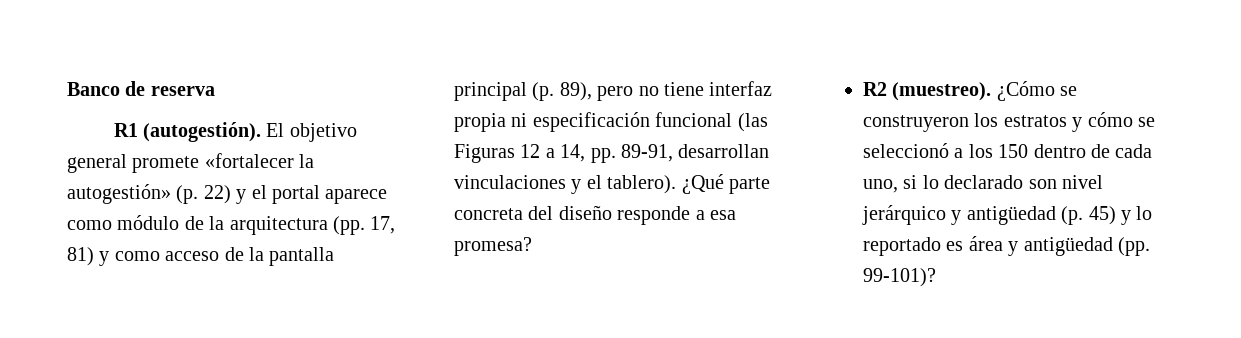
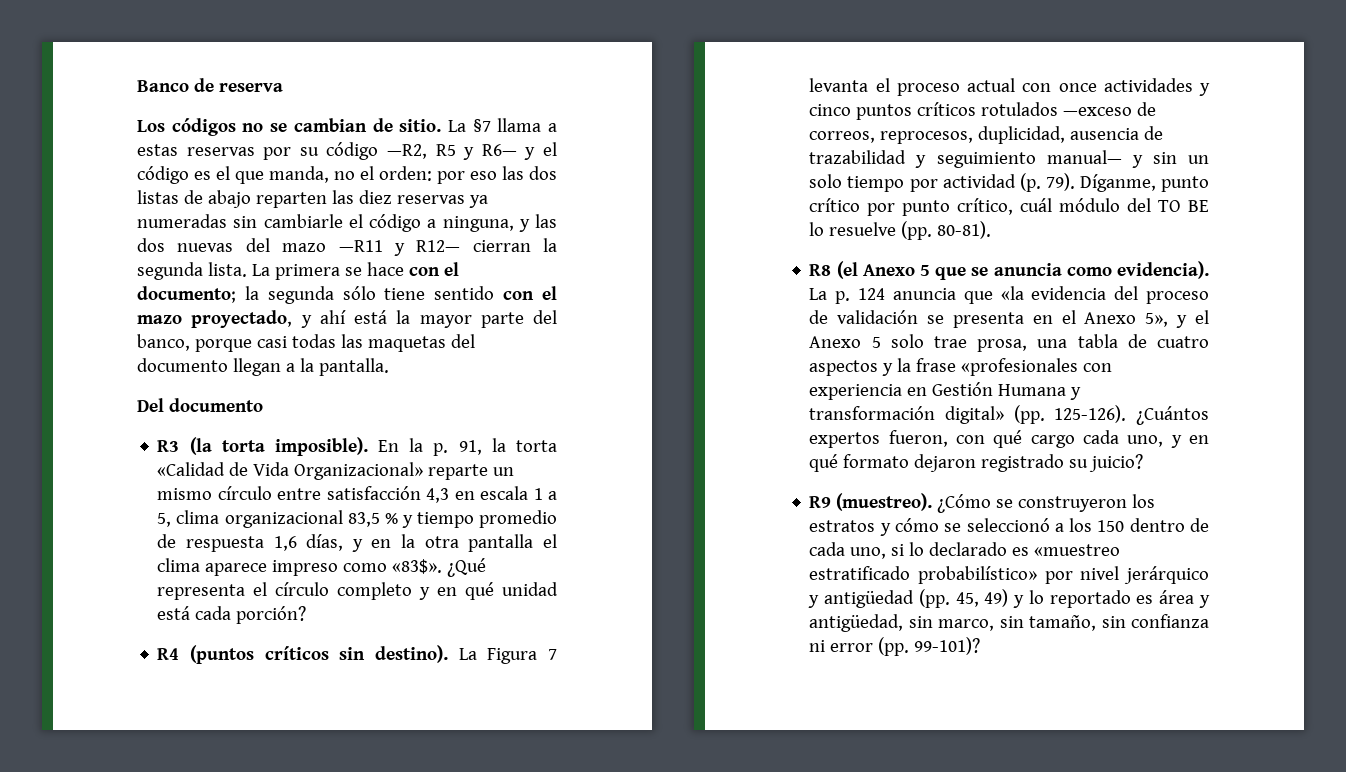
- R1 (autogestión). El objetivo general promete «fortalecer la autogestión» (p. 22) y el portal aparece como módulo de la arquitectura (pp. 17, 81) y como acceso de la pantalla principal (p. 89), pero no tiene interfaz propia ni especificación funcional (las Figuras 12 a 14, pp. 89-91, desarrollan vinculaciones y el tablero). ¿Qué parte concreta del diseño responde a esa promesa?
- R2 (muestreo).
+ Los códigos no se cambian de sitio. La §7 llama a estas reservas por su código —R2, R5 y R6— y el código es el que manda, no el orden: por eso las dos listas de abajo reparten las diez reservas ya numeradas sin cambiarle el código a ninguna, y las dos nuevas del mazo —R11 y R12— cierran la segunda lista. La primera se hace con el documento; la segunda sólo tiene sentido con el mazo proyectado, y ahí está la mayor parte del banco, porque casi todas las maquetas del documento llegan a la pantalla.
+ Del documento
+ R3 (la torta imposible). En la p. 91, la torta «Calidad de Vida Organizacional» reparte un mismo círculo entre satisfacción 4,3 en escala 1 a 5, clima organizacional 83,5 % y tiempo promedio de respuesta 1,6 días, y en la otra pantalla el clima aparece impreso como «83$». ¿Qué representa el círculo completo y en qué unidad está cada porción?
+ R4 (puntos críticos sin destino). La Figura 7 levanta el proceso actual con once actividades y cinco puntos críticos rotulados —exceso de correos, reprocesos, duplicidad, ausencia de trazabilidad y seguimiento manual— y sin un solo tiempo por actividad (p. 79). Díganme, punto crítico por punto crítico, cuál módulo del TO BE lo resuelve (pp. 80-81).
+ R8 (el Anexo 5 que se anuncia como evidencia). La p. 124 anuncia que «la evidencia del proceso de validación se presenta en el Anexo 5», y el Anexo 5 solo trae prosa, una tabla de cuatro aspectos y la frase «profesionales con experiencia en Gestión Humana y transformación digital» (pp. 125-126). ¿Cuántos expertos fueron, con qué cargo cada uno, y en qué formato dejaron registrado su juicio?
+ R9 (muestreo).
- ¿Cómo se construyeron los estratos y cómo se seleccionó a los 150 dentro de cada uno, si lo declarado son nivel jerárquico y antigüedad (p. 45) y lo reportado es área y antigüedad (pp. 99-101)?
+ ¿Cómo se construyeron los estratos y cómo se seleccionó a los 150 dentro de cada uno, si lo declarado es «muestreo estratificado probabilístico» por nivel jerárquico y antigüedad (pp. 45, 49) y lo reportado es área y antigüedad, sin marco, sin tamaño, sin confianza ni error (pp. 99-101)?

